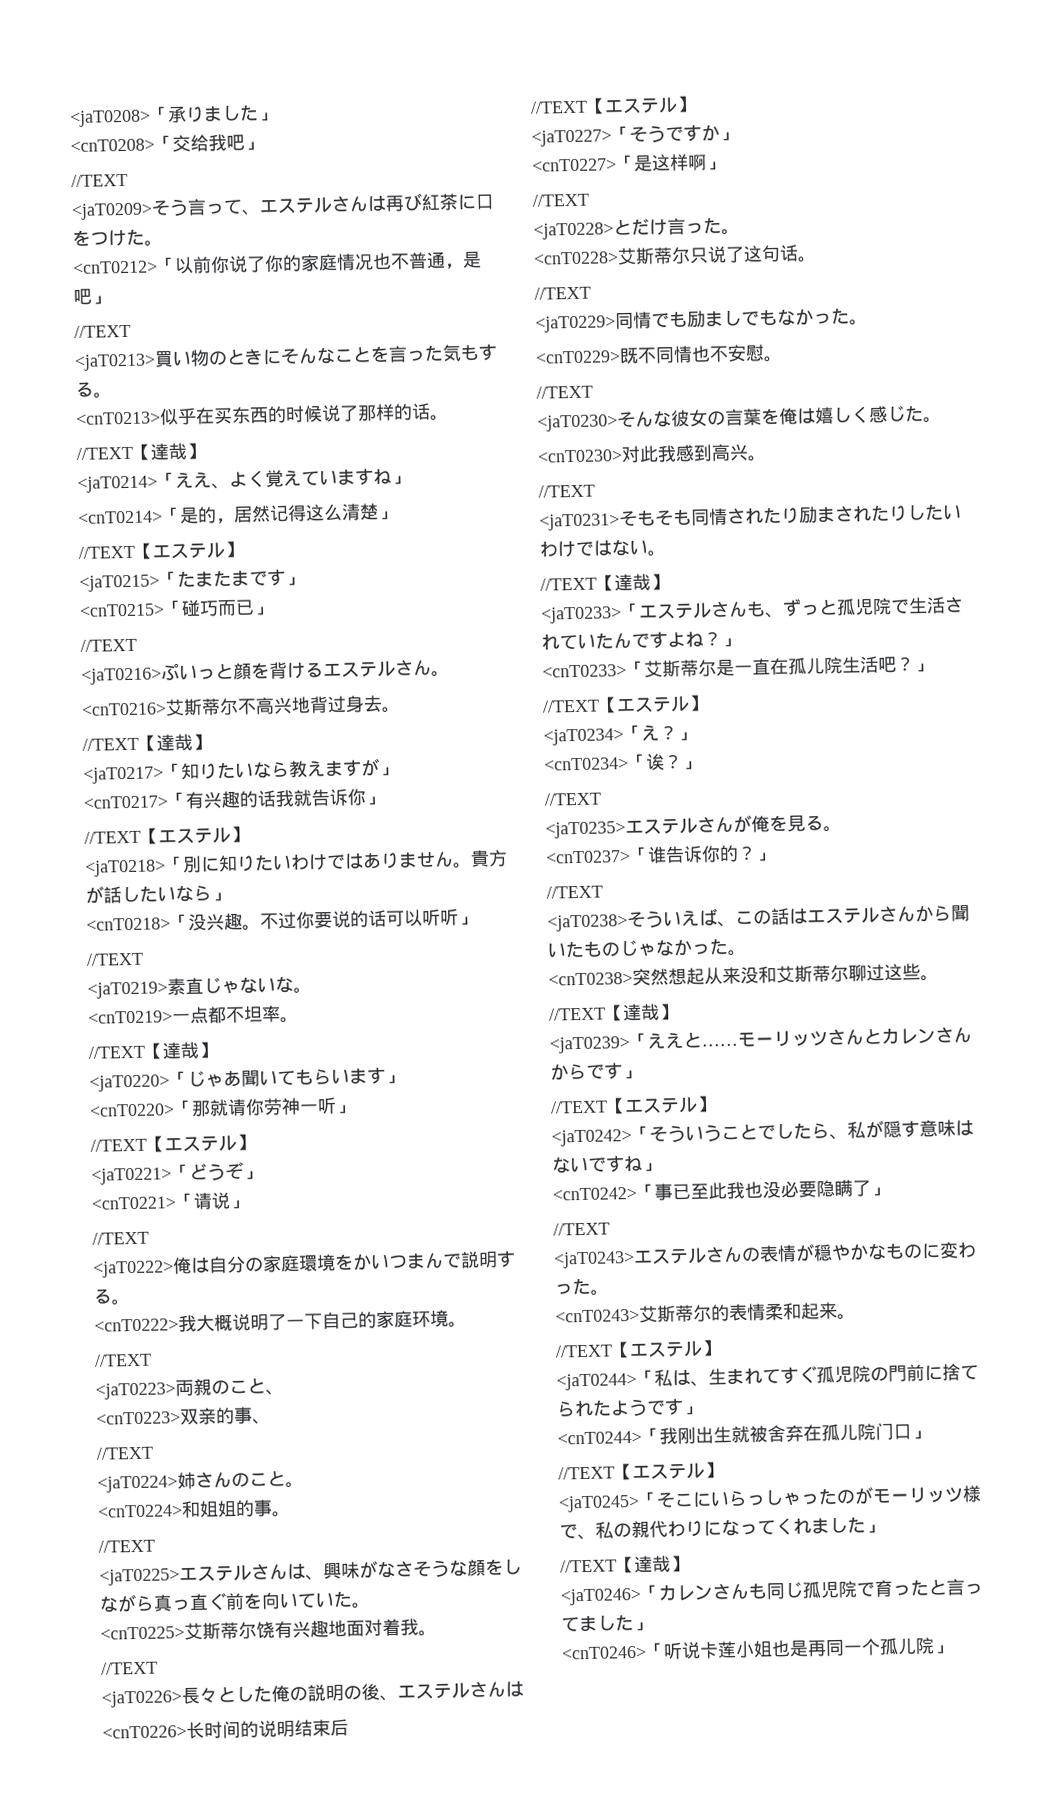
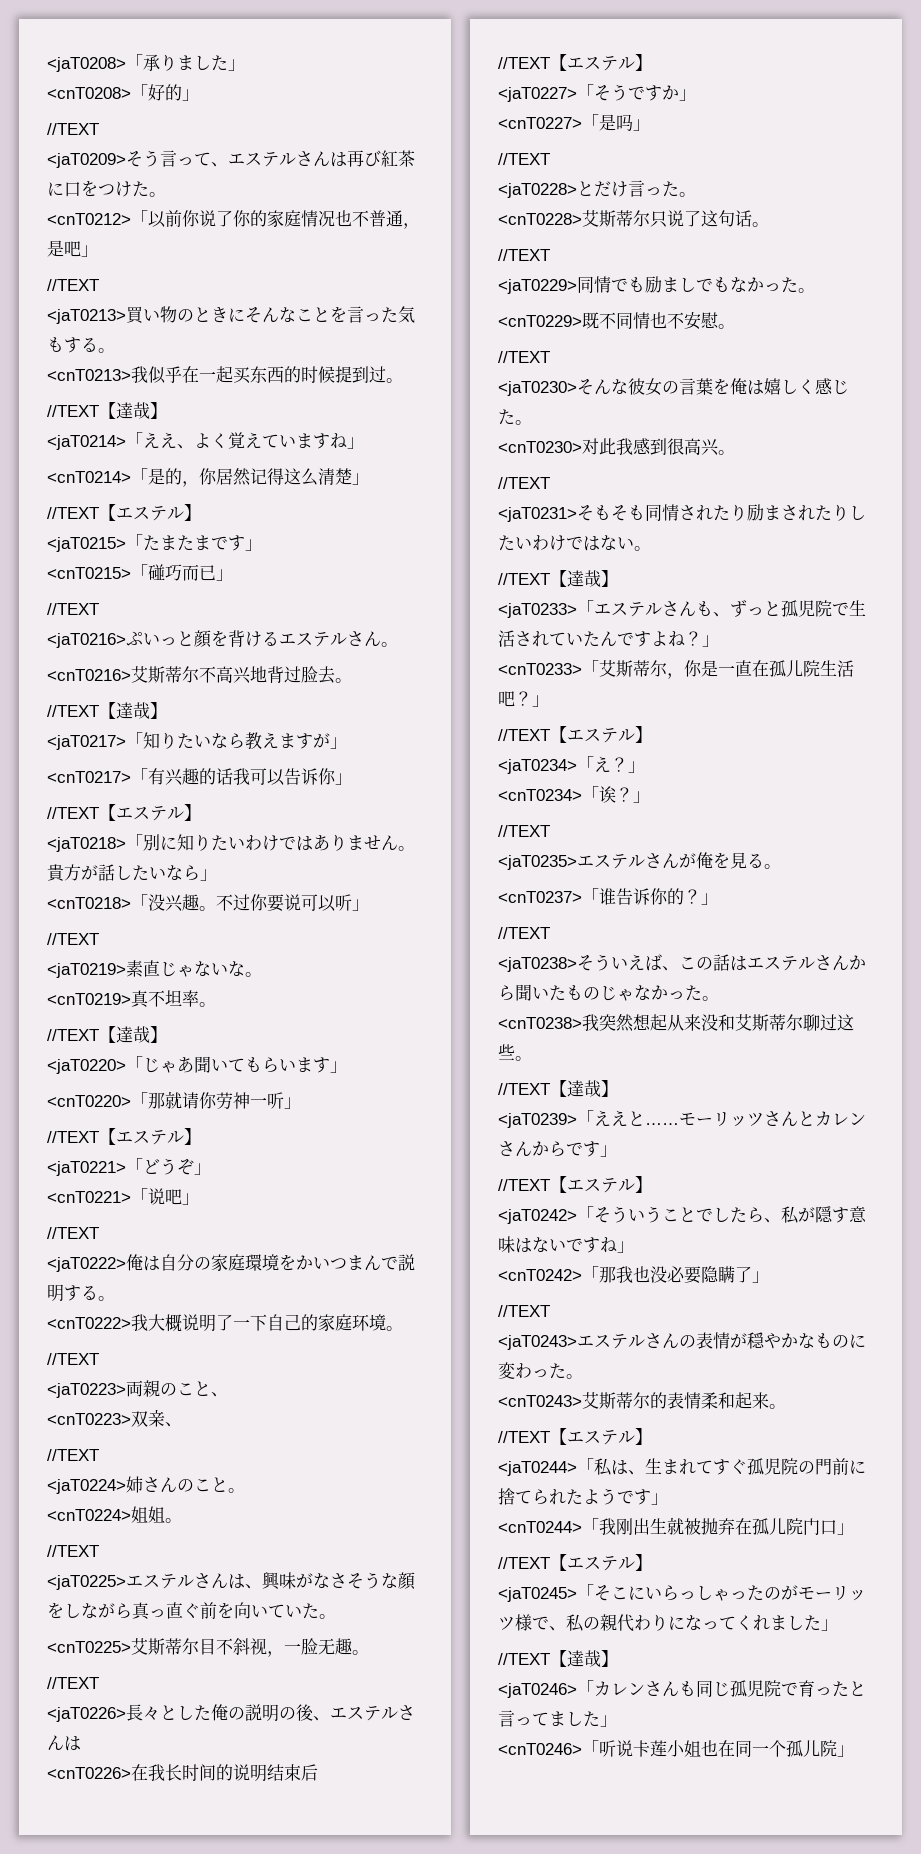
- <cnT0208>「交给我吧」
+ <cnT0208>「好的」
- <cnT0213>似乎在买东西的时候说了那样的话。
+ <cnT0213>我似乎在一起买东西的时候提到过。
- <cnT0214>「是的，居然记得这么清楚」
+ <cnT0214>「是的，你居然记得这么清楚」
- <cnT0216>艾斯蒂尔不高兴地背过身去。
+ <cnT0216>艾斯蒂尔不高兴地背过脸去。
- <cnT0217>「有兴趣的话我就告诉你」
+ <cnT0217>「有兴趣的话我可以告诉你」
- 不过你要说的话可以听听」
+ 不过你要说可以听」
- <cnT0219>一点都不坦率。
+ <cnT0219>真不坦率。
- <cnT0221>「请说」
+ <cnT0221>「说吧」
- <cnT0223>双亲的事、
+ <cnT0223>双亲、
- <cnT0224>和姐姐的事。
+ <cnT0224>姐姐。
- <cnT0225>艾斯蒂尔饶有兴趣地面对着我。
+ <cnT0225>艾斯蒂尔目不斜视，一脸无趣。
- <cnT0226>长时间的说明结束后
+ <cnT0226>在我长时间的说明结束后
- <cnT0227>「是这样啊」
+ <cnT0227>「是吗」
- <cnT0230>对此我感到高兴。
+ <cnT0230>对此我感到很高兴。
- <cnT0233>「艾斯蒂尔是一直在孤儿院生活吧？」
+ <cnT0233>「艾斯蒂尔，你是一直在孤儿院生活吧？」
- <cnT0238>突然想起从来没和艾斯蒂尔聊过这些。
+ <cnT0238>我突然想起从来没和艾斯蒂尔聊过这些。
- <cnT0242>「事已至此我也没必要隐瞒了」
+ <cnT0242>「那我也没必要隐瞒了」
- <cnT0244>「我刚出生就被舍弃在孤儿院门口」
+ <cnT0244>「我刚出生就被抛弃在孤儿院门口」
- <cnT0246>「听说卡莲小姐也是再同一个孤儿院」
+ <cnT0246>「听说卡莲小姐也在同一个孤儿院」

